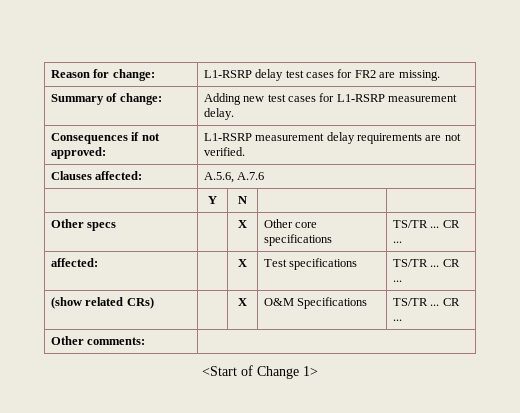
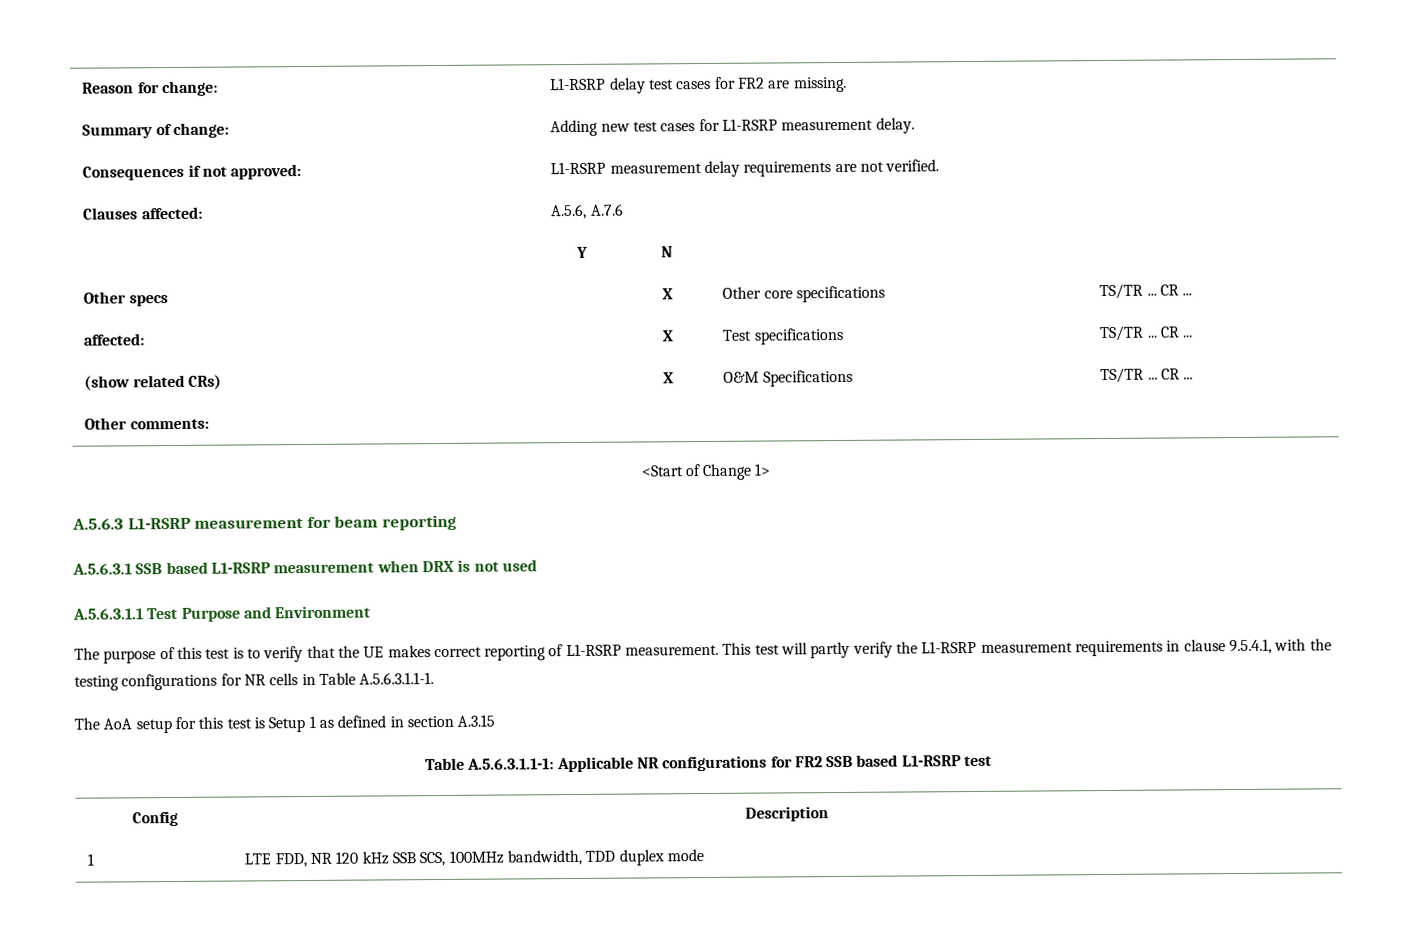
+ A.5.6.3 L1-RSRP measurement for beam reporting
+ A.5.6.3.1 SSB based L1-RSRP measurement when DRX is not used
+ A.5.6.3.1.1 Test Purpose and Environment
+ The purpose of this test is to verify that the UE makes correct reporting of L1-RSRP measurement. This test will partly verify the L1-RSRP measurement requirements in clause 9.5.4.1, with the testing configurations for NR cells in Table A.5.6.3.1.1-1.
+ The AoA setup for this test is Setup 1 as defined in section A.3.15
+ Table A.5.6.3.1.1-1: Applicable NR configurations for FR2 SSB based L1-RSRP test
+ Config | Description
+ 1 | LTE FDD, NR 120 kHz SSB SCS, 100MHz bandwidth, TDD duplex mode

